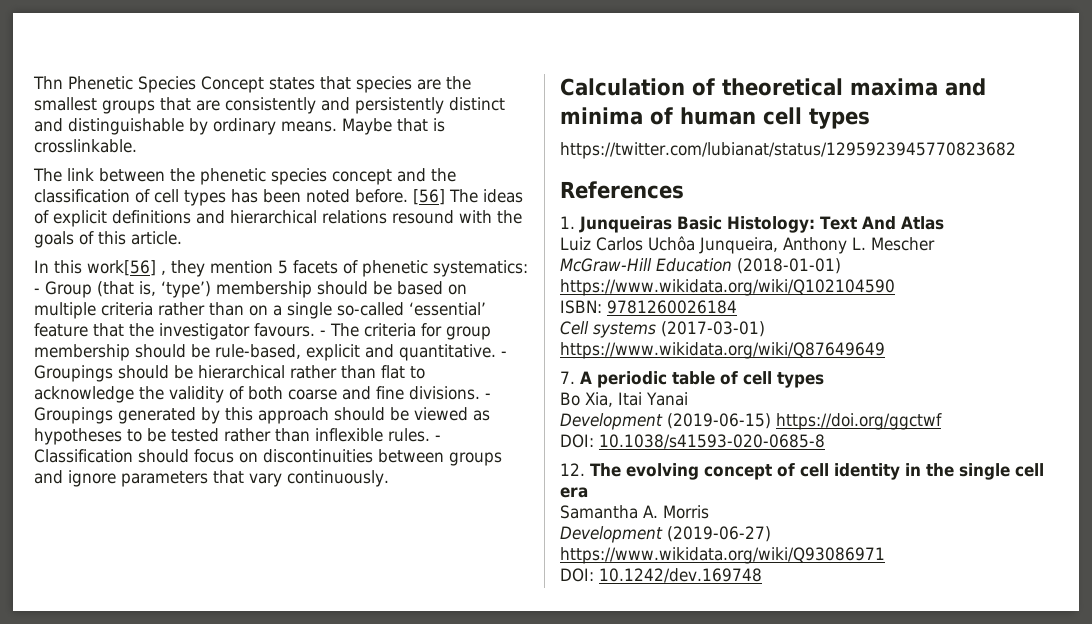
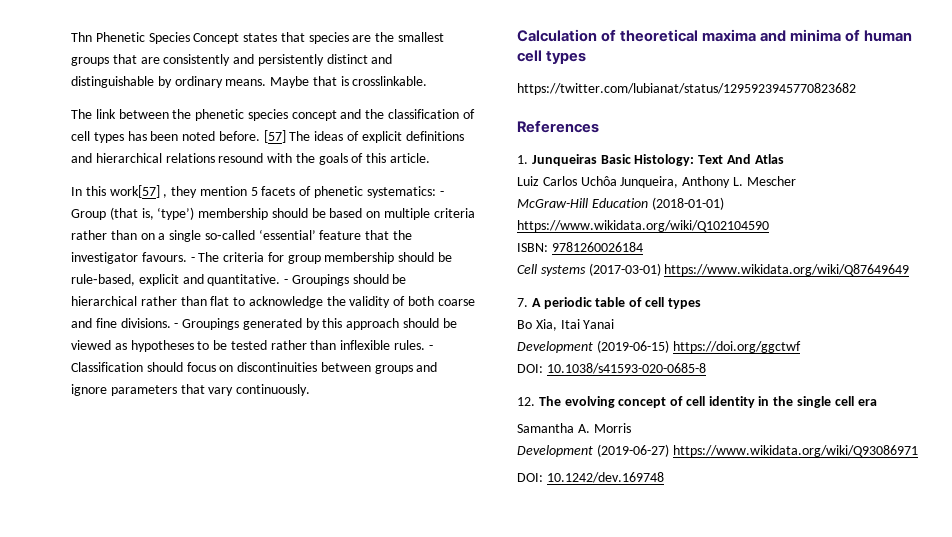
- [56] The ideas of explicit definitions and hierarchical relations resound with the goals of this article.
+ [57] The ideas of explicit definitions and hierarchical relations resound with the goals of this article.
- In this work[56] , they mention 5 facets of phenetic systematics: - Group (that is, ‘type’) membership should be based on multiple criteria rather than on a single so‑called ‘essential’ feature that the investigator favours.
+ In this work[57] , they mention 5 facets of phenetic systematics: - Group (that is, ‘type’) membership should be based on multiple criteria rather than on a single so‑called ‘essential’ feature that the investigator favours.

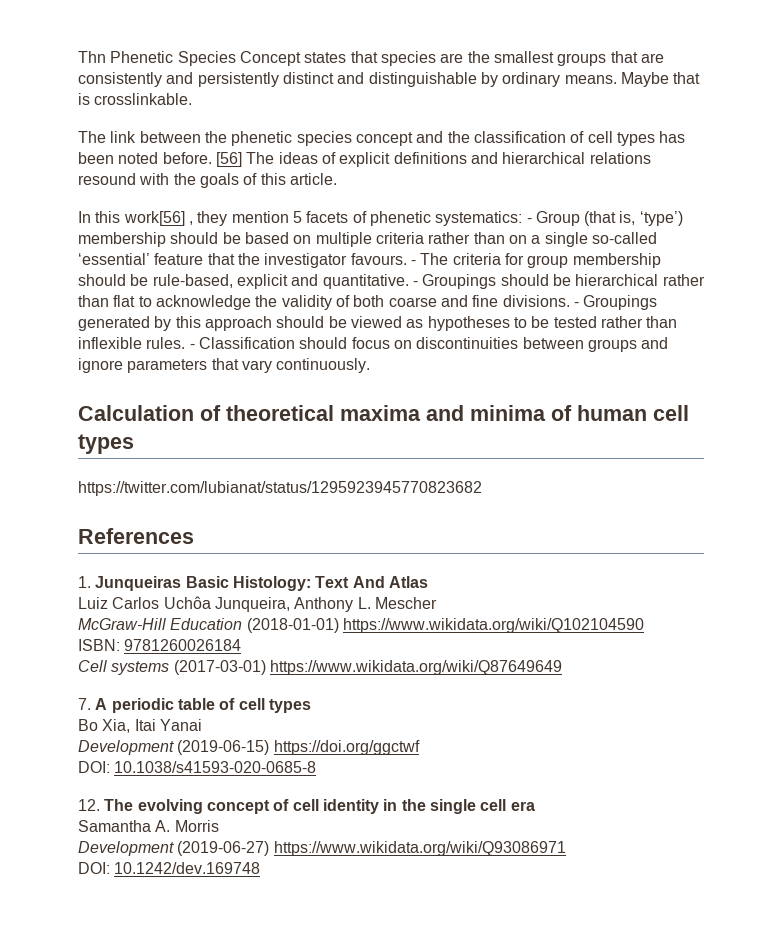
- [57] The ideas of explicit definitions and hierarchical relations resound with the goals of this article.
+ [56] The ideas of explicit definitions and hierarchical relations resound with the goals of this article.
- In this work[57] , they mention 5 facets of phenetic systematics: - Group (that is, ‘type’) membership should be based on multiple criteria rather than on a single so‑called ‘essential’ feature that the investigator favours.
+ In this work[56] , they mention 5 facets of phenetic systematics: - Group (that is, ‘type’) membership should be based on multiple criteria rather than on a single so‑called ‘essential’ feature that the investigator favours.

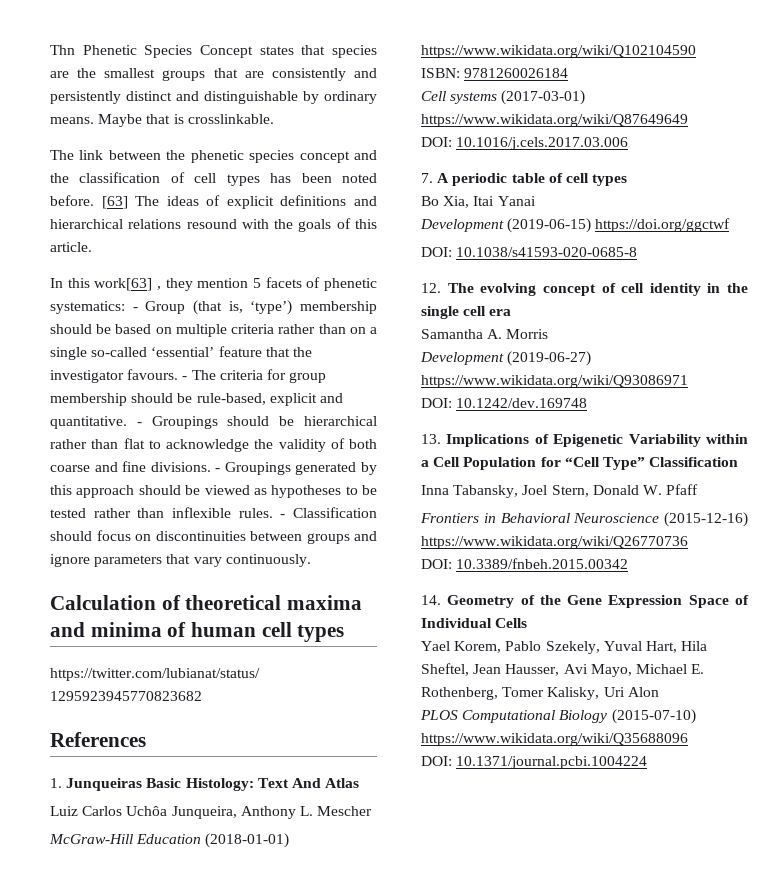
- [56] The ideas of explicit definitions and hierarchical relations resound with the goals of this article.
+ [63] The ideas of explicit definitions and hierarchical relations resound with the goals of this article.
- In this work[56] , they mention 5 facets of phenetic systematics: - Group (that is, ‘type’) membership should be based on multiple criteria rather than on a single so‑called ‘essential’ feature that the investigator favours.
+ In this work[63] , they mention 5 facets of phenetic systematics: - Group (that is, ‘type’) membership should be based on multiple criteria rather than on a single so‑called ‘essential’ feature that the investigator favours.
+ DOI: 10.1016/j.cels.2017.03.006
+ 13. Implications of Epigenetic Variability within a Cell Population for “Cell Type” Classification
+ Inna Tabansky, Joel Stern, Donald W. Pfaff
+ Frontiers in Behavioral Neuroscience (2015-12-16) https://www.wikidata.org/wiki/Q26770736
+ DOI: 10.3389/fnbeh.2015.00342
+ 14. Geometry of the Gene Expression Space of Individual Cells
+ Yael Korem, Pablo Szekely, Yuval Hart, Hila Sheftel, Jean Hausser, Avi Mayo, Michael E. Rothenberg, Tomer Kalisky, Uri Alon
+ PLOS Computational Biology (2015-07-10) https://www.wikidata.org/wiki/Q35688096
+ DOI: 10.1371/journal.pcbi.1004224

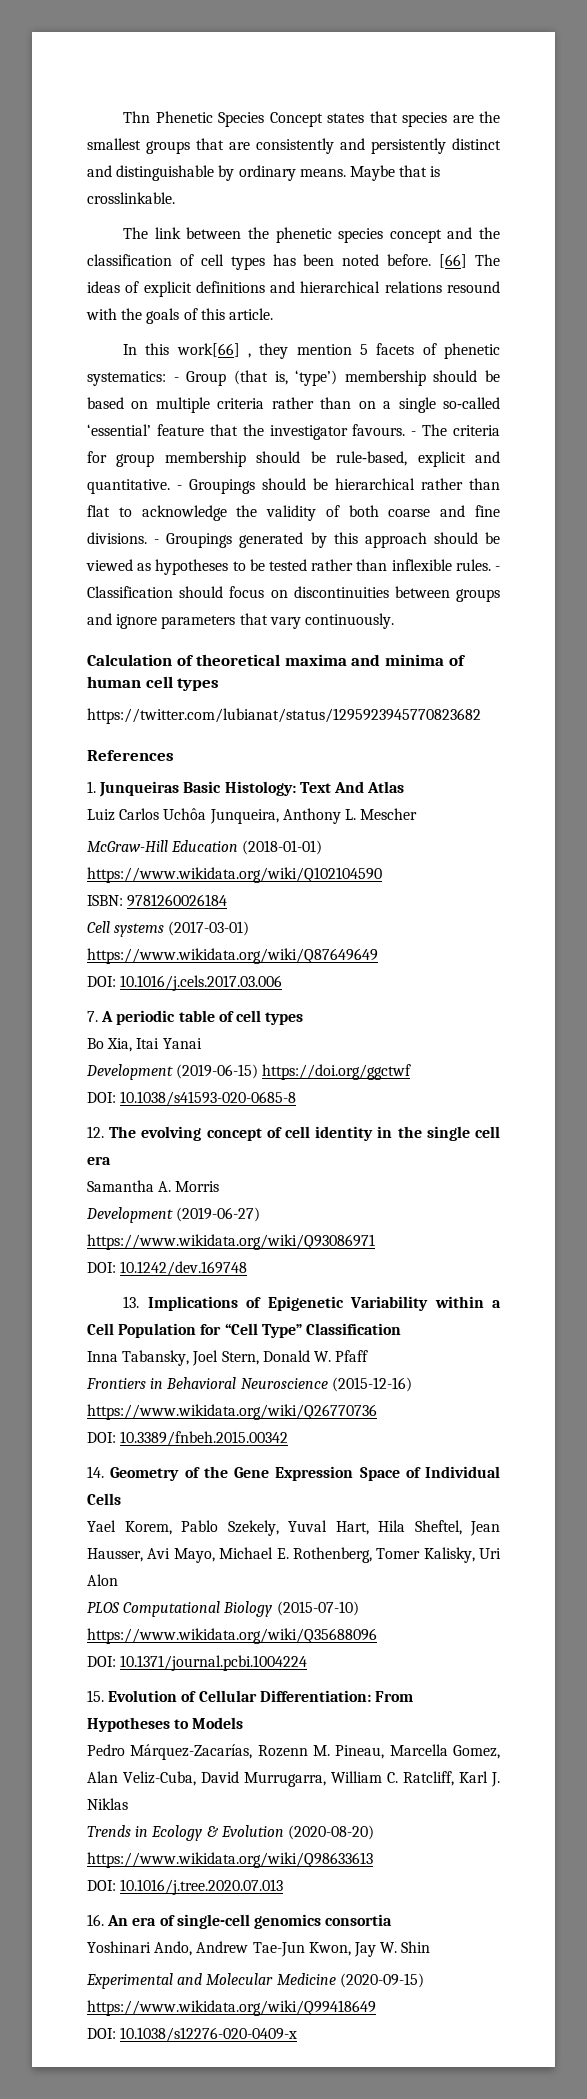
- [63] The ideas of explicit definitions and hierarchical relations resound with the goals of this article.
+ [66] The ideas of explicit definitions and hierarchical relations resound with the goals of this article.
- In this work[63] , they mention 5 facets of phenetic systematics: - Group (that is, ‘type’) membership should be based on multiple criteria rather than on a single so‑called ‘essential’ feature that the investigator favours.
+ In this work[66] , they mention 5 facets of phenetic systematics: - Group (that is, ‘type’) membership should be based on multiple criteria rather than on a single so‑called ‘essential’ feature that the investigator favours.
+ 15. Evolution of Cellular Differentiation: From Hypotheses to Models
+ Pedro Márquez-Zacarías, Rozenn M. Pineau, Marcella Gomez, Alan Veliz-Cuba, David Murrugarra, William C. Ratcliff, Karl J. Niklas
+ Trends in Ecology & Evolution (2020-08-20) https://www.wikidata.org/wiki/Q98633613
+ DOI: 10.1016/j.tree.2020.07.013
+ 16. An era of single-cell genomics consortia
+ Yoshinari Ando, Andrew Tae-Jun Kwon, Jay W. Shin
+ Experimental and Molecular Medicine (2020-09-15) https://www.wikidata.org/wiki/Q99418649
+ DOI: 10.1038/s12276-020-0409-x

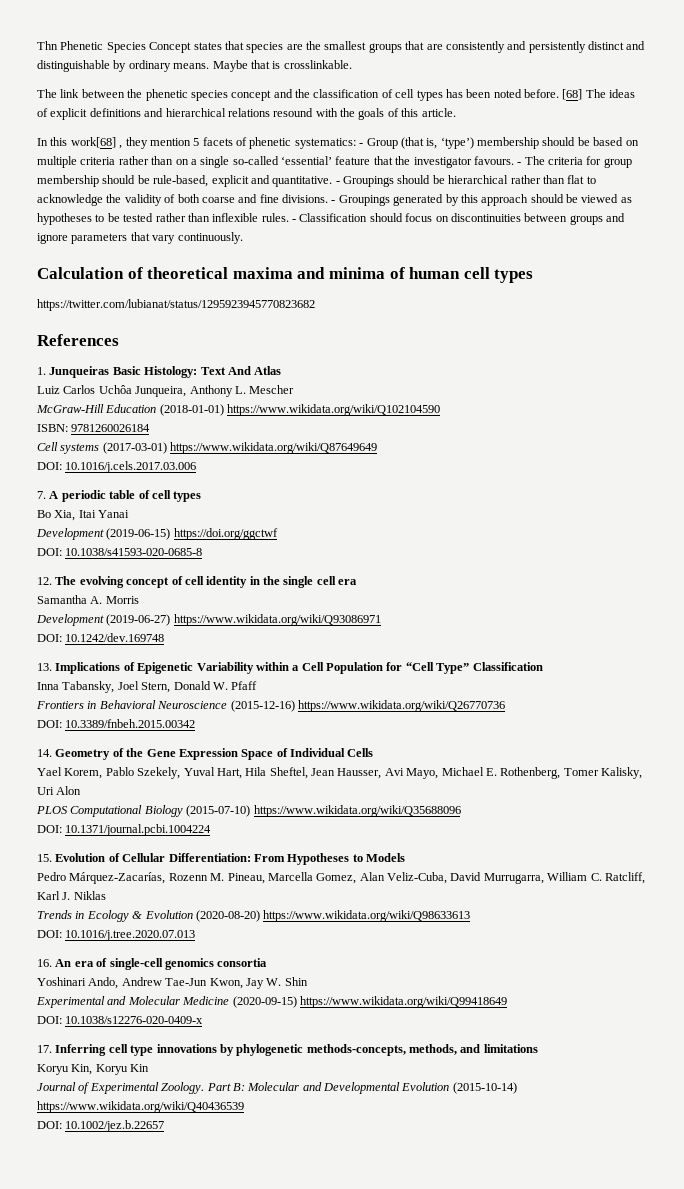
- [66] The ideas of explicit definitions and hierarchical relations resound with the goals of this article.
+ [68] The ideas of explicit definitions and hierarchical relations resound with the goals of this article.
- In this work[66] , they mention 5 facets of phenetic systematics: - Group (that is, ‘type’) membership should be based on multiple criteria rather than on a single so‑called ‘essential’ feature that the investigator favours.
+ In this work[68] , they mention 5 facets of phenetic systematics: - Group (that is, ‘type’) membership should be based on multiple criteria rather than on a single so‑called ‘essential’ feature that the investigator favours.
+ 17. Inferring cell type innovations by phylogenetic methods-concepts, methods, and limitations
+ Koryu Kin, Koryu Kin
+ Journal of Experimental Zoology. Part B: Molecular and Developmental Evolution (2015-10-14) https://www.wikidata.org/wiki/Q40436539
+ DOI: 10.1002/jez.b.22657

